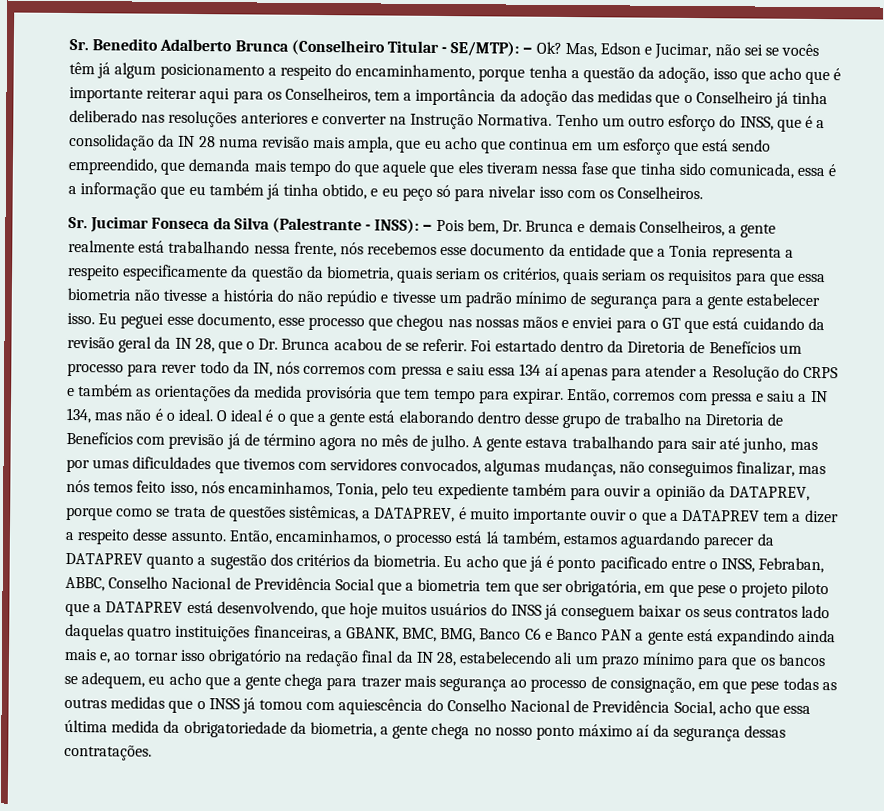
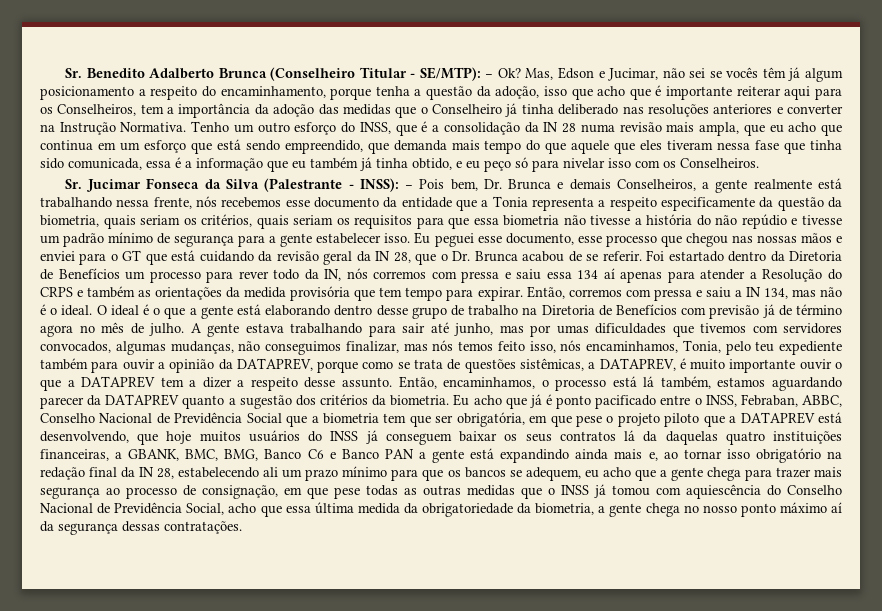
- Eu acho que já é ponto pacificado entre o INSS, Febraban, ABBC, Conselho Nacional de Previdência Social que a biometria tem que ser obrigatória, em que pese o projeto piloto que a DATAPREV está desenvolvendo, que hoje muitos usuários do INSS já conseguem baixar os seus contratos lado daquelas quatro instituições financeiras, a GBANK, BMC, BMG, Banco C6 e Banco PAN a gente está expandindo ainda mais e, ao tornar isso obrigatório na redação final da IN 28, estabelecendo ali um prazo mínimo para que os bancos se adequem, eu acho que a gente chega para trazer mais segurança ao processo de consignação, em que pese todas as outras medidas que o INSS já tomou com aquiescência do Conselho Nacional de Previdência Social, acho que essa última medida da obrigatoriedade da biometria, a gente chega no nosso ponto máximo aí da segurança dessas contratações.
+ Eu acho que já é ponto pacificado entre o INSS, Febraban, ABBC, Conselho Nacional de Previdência Social que a biometria tem que ser obrigatória, em que pese o projeto piloto que a DATAPREV está desenvolvendo, que hoje muitos usuários do INSS já conseguem baixar os seus contratos lá da daquelas quatro instituições financeiras, a GBANK, BMC, BMG, Banco C6 e Banco PAN a gente está expandindo ainda mais e, ao tornar isso obrigatório na redação final da IN 28, estabelecendo ali um prazo mínimo para que os bancos se adequem, eu acho que a gente chega para trazer mais segurança ao processo de consignação, em que pese todas as outras medidas que o INSS já tomou com aquiescência do Conselho Nacional de Previdência Social, acho que essa última medida da obrigatoriedade da biometria, a gente chega no nosso ponto máximo aí da segurança dessas contratações.

